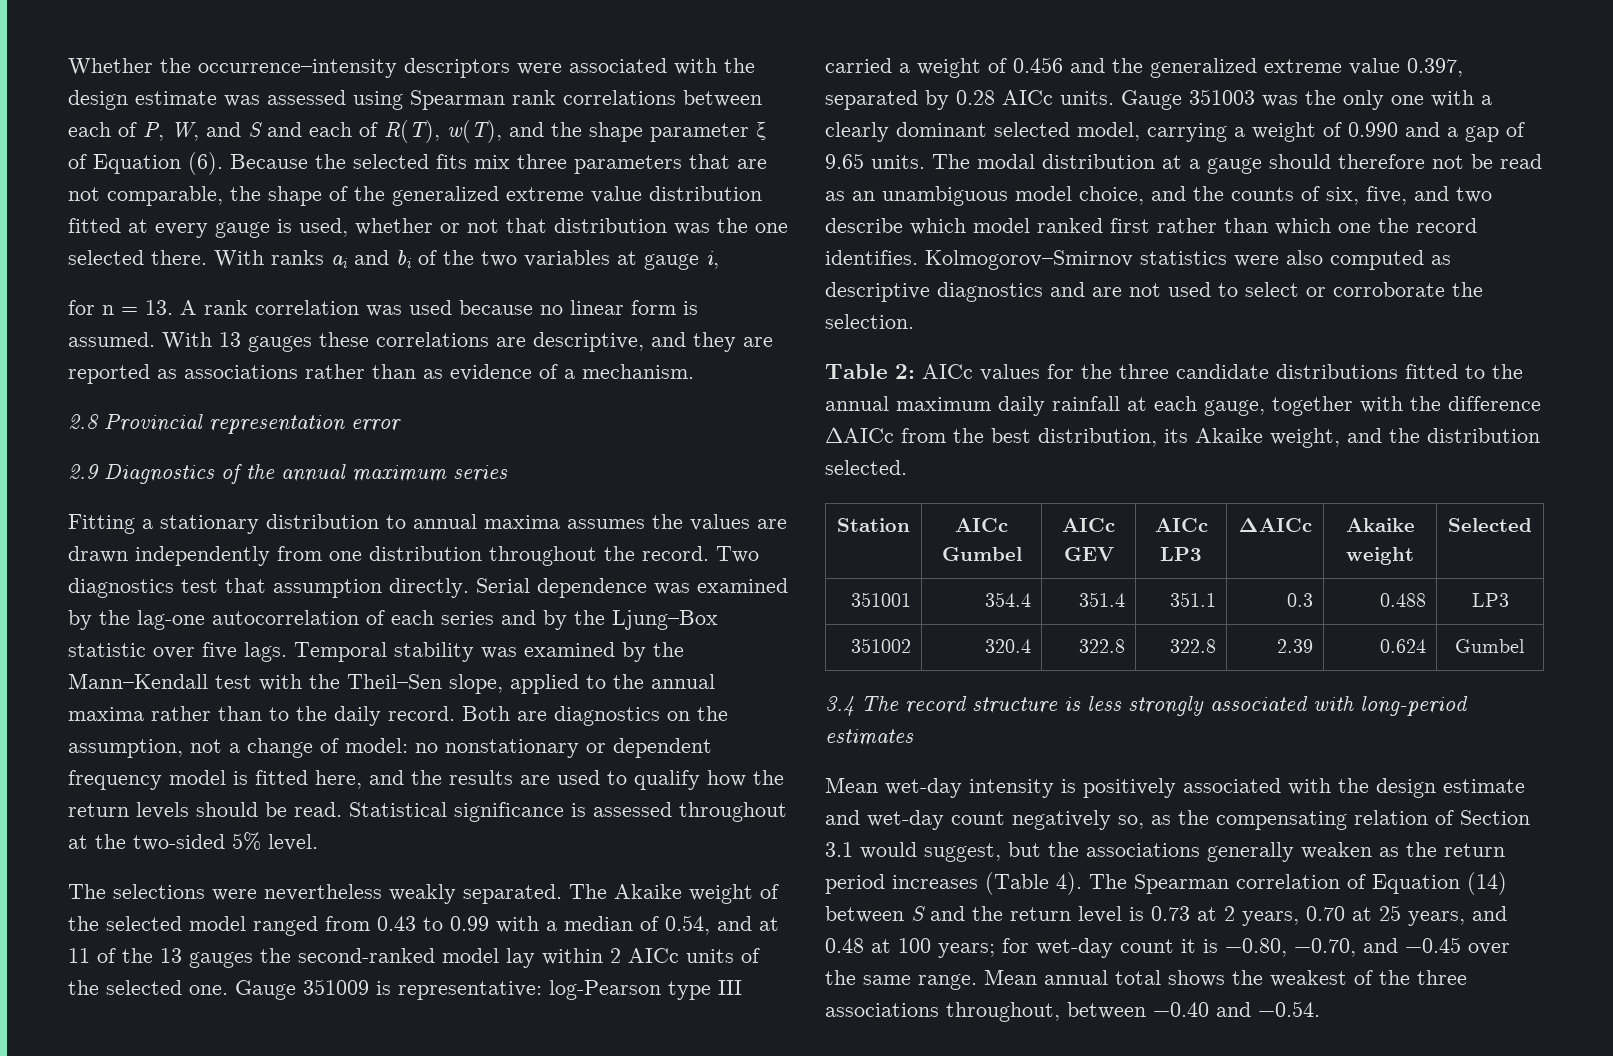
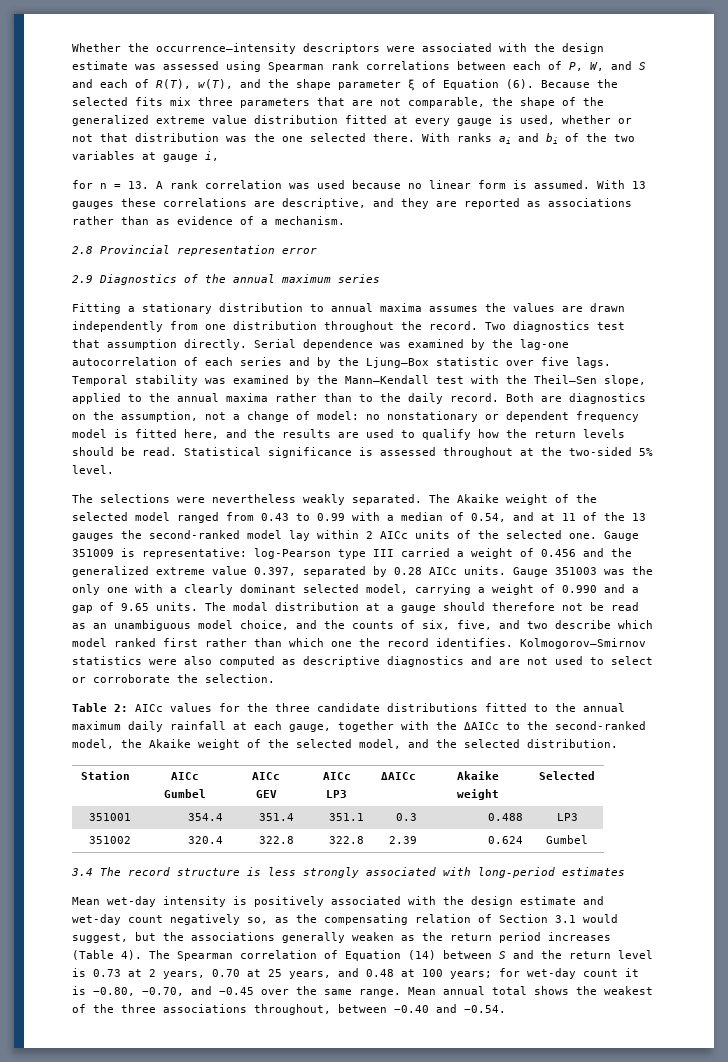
- Table 2: AICc values for the three candidate distributions fitted to the annual maximum daily rainfall at each gauge, together with the difference ΔAICc from the best distribution, its Akaike weight, and the distribution selected.
+ Table 2: AICc values for the three candidate distributions fitted to the annual maximum daily rainfall at each gauge, together with the ΔAICc to the second-ranked model, the Akaike weight of the selected model, and the selected distribution.

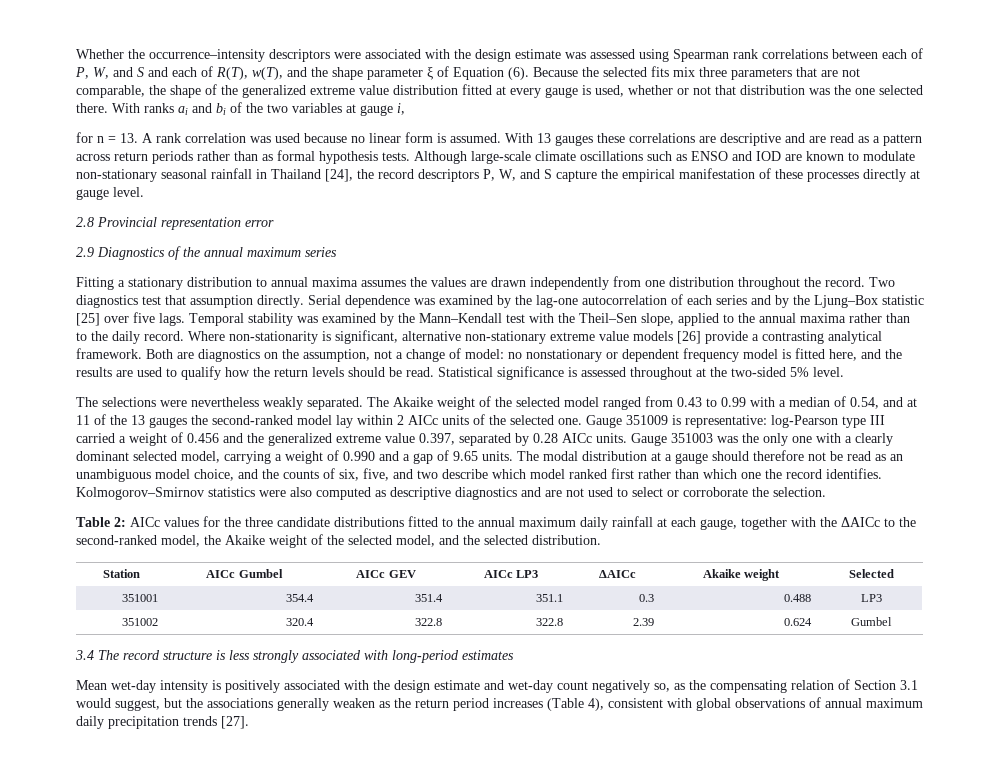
- With 13 gauges these correlations are descriptive, and they are reported as associations rather than as evidence of a mechanism.
+ With 13 gauges these correlations are descriptive and are read as a pattern across return periods rather than as formal hypothesis tests. Although large-scale climate oscillations such as ENSO and IOD are known to modulate non-stationary seasonal rainfall in Thailand [24], the record descriptors P, W, and S capture the empirical manifestation of these processes directly at gauge level.
- Serial dependence was examined by the lag-one autocorrelation of each series and by the Ljung–Box statistic over five lags.
+ Serial dependence was examined by the lag-one autocorrelation of each series and by the Ljung–Box statistic [25] over five lags.
+ Where non-stationarity is significant, alternative non-stationary extreme value models [26] provide a contrasting analytical framework.
- Mean wet-day intensity is positively associated with the design estimate and wet-day count negatively so, as the compensating relation of Section 3.1 would suggest, but the associations generally weaken as the return period increases (Table 4). The Spearman correlation of Equation (14) between S and the return level is 0.73 at 2 years, 0.70 at 25 years, and 0.48 at 100 years; for wet-day count it is −0.80, −0.70, and −0.45 over the same range. Mean annual total shows the weakest of the three associations throughout, between −0.40 and −0.54.
+ Mean wet-day intensity is positively associated with the design estimate and wet-day count negatively so, as the compensating relation of Section 3.1 would suggest, but the associations generally weaken as the return period increases (Table 4), consistent with global observations of annual maximum daily precipitation trends [27].

